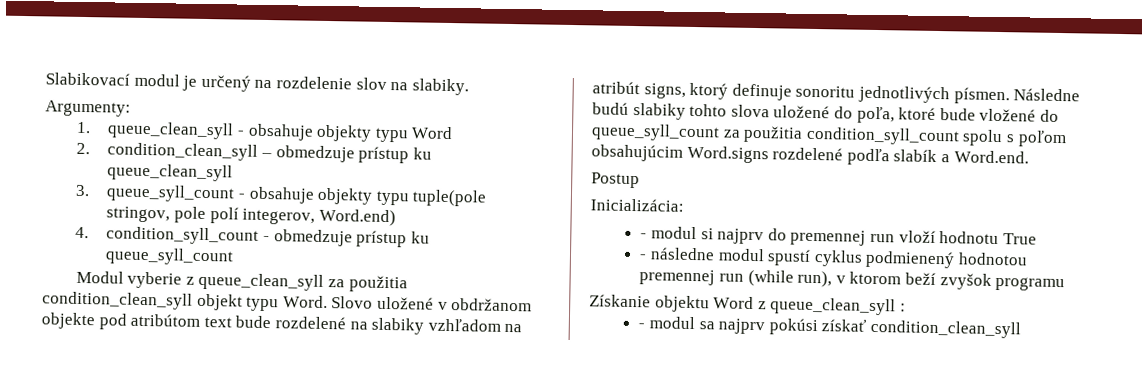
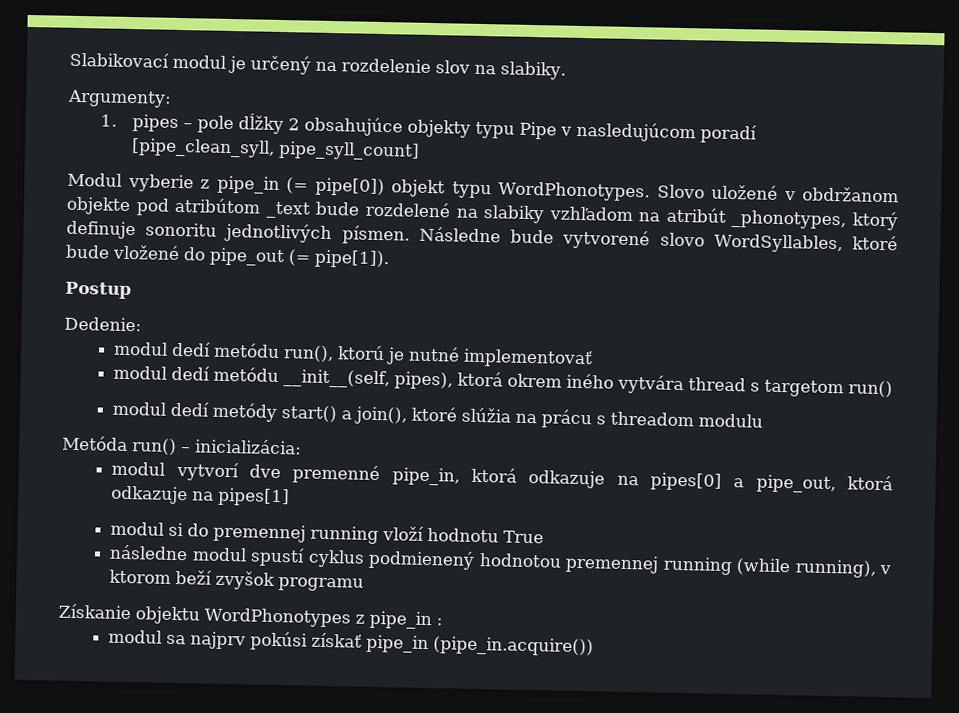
- 1. queue_clean_syll - obsahuje objekty typu Word
- 2. condition_clean_syll – obmedzuje prístup ku queue_clean_syll
- 3. queue_syll_count - obsahuje objekty typu tuple(pole stringov, pole polí integerov, Word.end)
- 4. condition_syll_count - obmedzuje prístup ku queue_syll_count
+ 1. pipes – pole dĺžky 2 obsahujúce objekty typu Pipe v nasledujúcom poradí [pipe_clean_syll, pipe_syll_count]
- Modul vyberie z queue_clean_syll za použitia condition_clean_syll objekt typu Word.
+ Modul vyberie z pipe_in (= pipe[0]) objekt typu WordPhonotypes.
- Slovo uložené v obdržanom objekte pod atribútom text bude rozdelené na slabiky vzhľadom na atribút signs, ktorý definuje sonoritu jednotlivých písmen.
+ Slovo uložené v obdržanom objekte pod atribútom _text bude rozdelené na slabiky vzhľadom na atribút _phonotypes, ktorý definuje sonoritu jednotlivých písmen.
- Následne budú slabiky tohto slova uložené do poľa, ktoré bude vložené do queue_syll_count za použitia condition_syll_count spolu s poľom obsahujúcim Word.signs rozdelené podľa slabík a Word.end.
+ Následne bude vytvorené slovo WordSyllables, ktoré bude vložené do pipe_out (= pipe[1]).
  Postup
- Inicializácia:
- - modul si najprv do premennej run vloží hodnotu True
+ Dedenie:
+ modul dedí metódu run(), ktorú je nutné implementovať
+ modul dedí metódu __init__(self, pipes), ktorá okrem iného vytvára thread s targetom run()
+ modul dedí metódy start() a join(), ktoré slúžia na prácu s threadom modulu
+ Metóda run() – inicializácia:
+ modul vytvorí dve premenné pipe_in, ktorá odkazuje na pipes[0] a pipe_out, ktorá odkazuje na pipes[1]
+ modul si do premennej running vloží hodnotu True
- - následne modul spustí cyklus podmienený hodnotou premennej run (while run), v ktorom beží zvyšok programu
+ následne modul spustí cyklus podmienený hodnotou premennej running (while running), v ktorom beží zvyšok programu
- Získanie objektu Word z queue_clean_syll :
+ Získanie objektu WordPhonotypes z pipe_in :
- - modul sa najprv pokúsi získať condition_clean_syll
+ modul sa najprv pokúsi získať pipe_in (pipe_in.acquire())

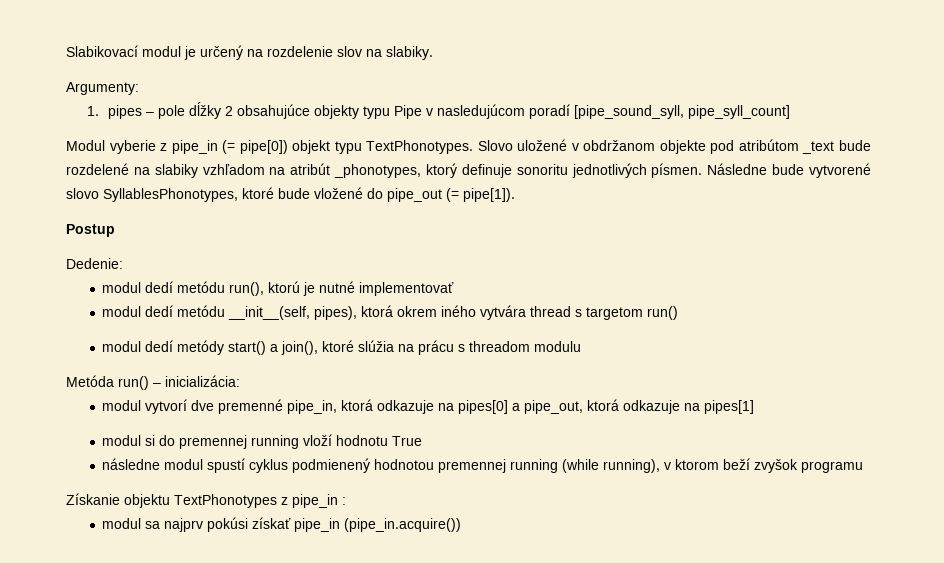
- 1. pipes – pole dĺžky 2 obsahujúce objekty typu Pipe v nasledujúcom poradí [pipe_clean_syll, pipe_syll_count]
+ 1. pipes – pole dĺžky 2 obsahujúce objekty typu Pipe v nasledujúcom poradí [pipe_sound_syll, pipe_syll_count]
- Modul vyberie z pipe_in (= pipe[0]) objekt typu WordPhonotypes.
+ Modul vyberie z pipe_in (= pipe[0]) objekt typu TextPhonotypes.
- Následne bude vytvorené slovo WordSyllables, ktoré bude vložené do pipe_out (= pipe[1]).
+ Následne bude vytvorené slovo SyllablesPhonotypes, ktoré bude vložené do pipe_out (= pipe[1]).
- Získanie objektu WordPhonotypes z pipe_in :
+ Získanie objektu TextPhonotypes z pipe_in :

